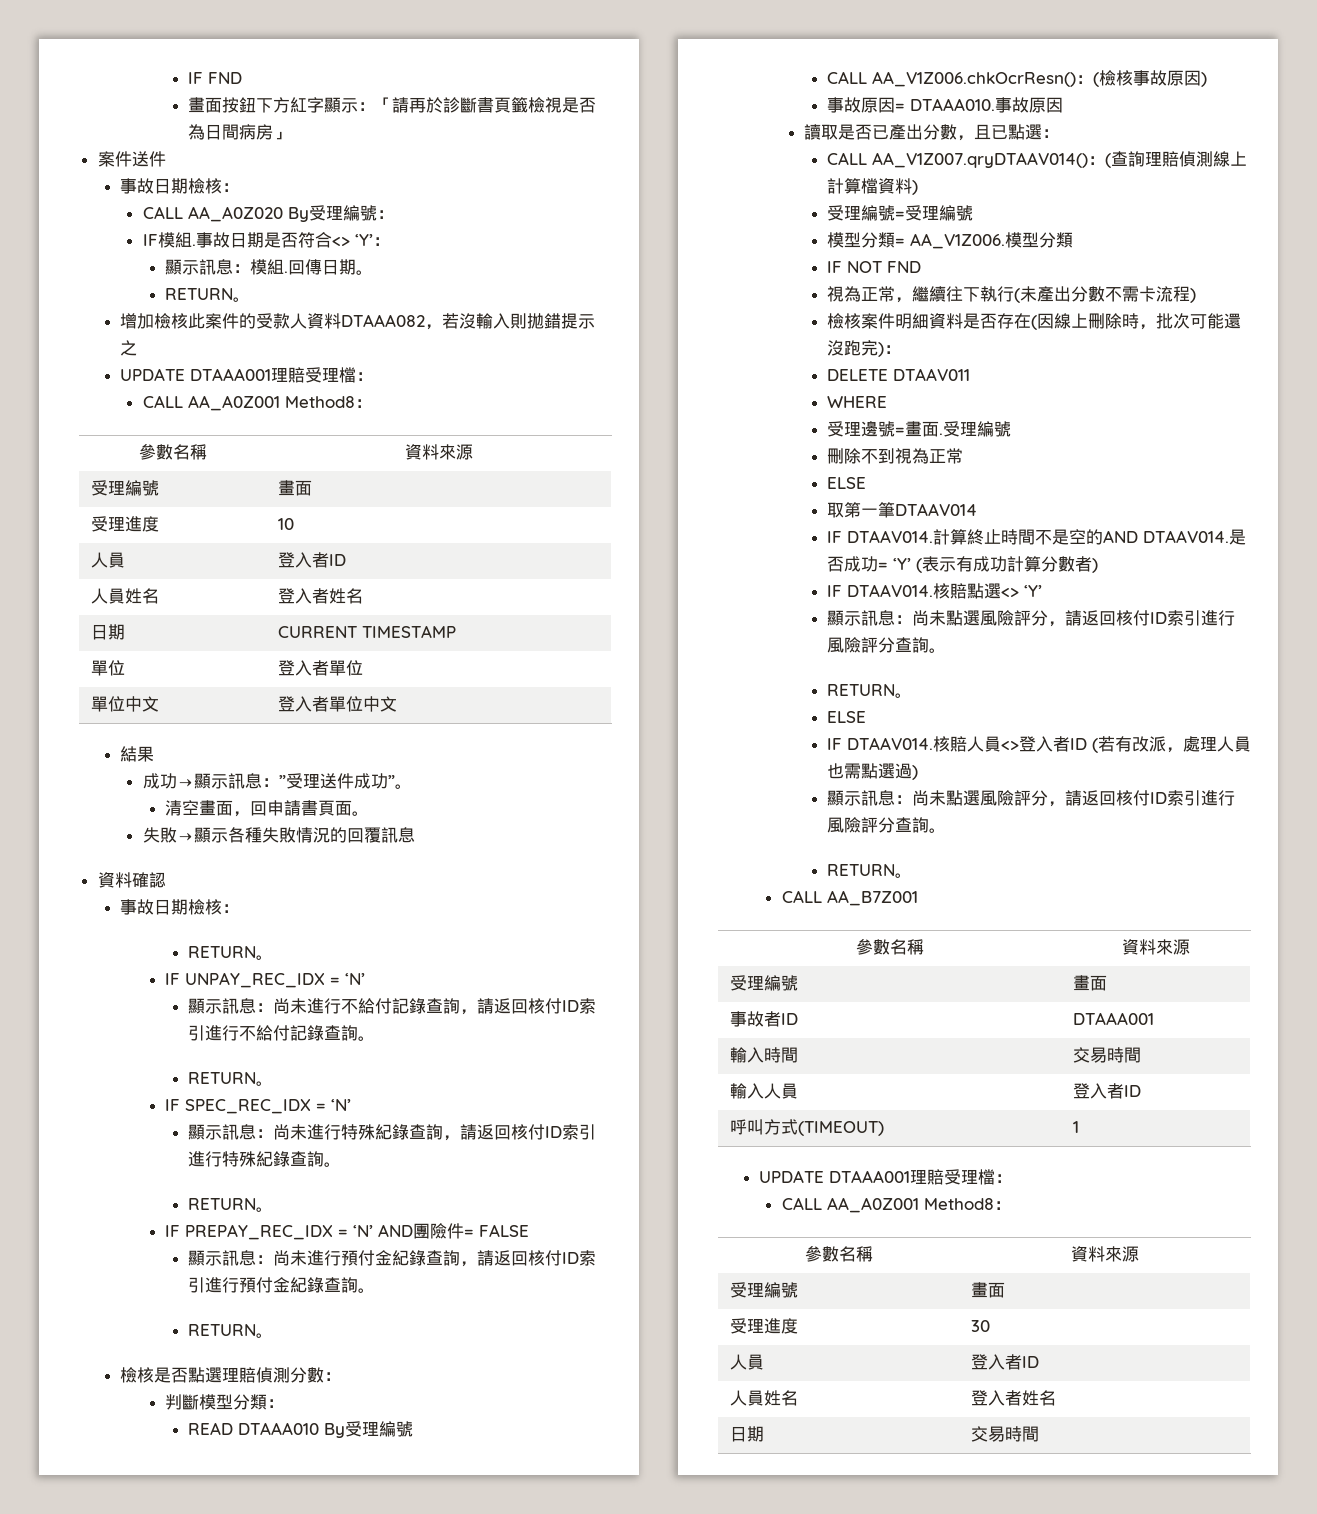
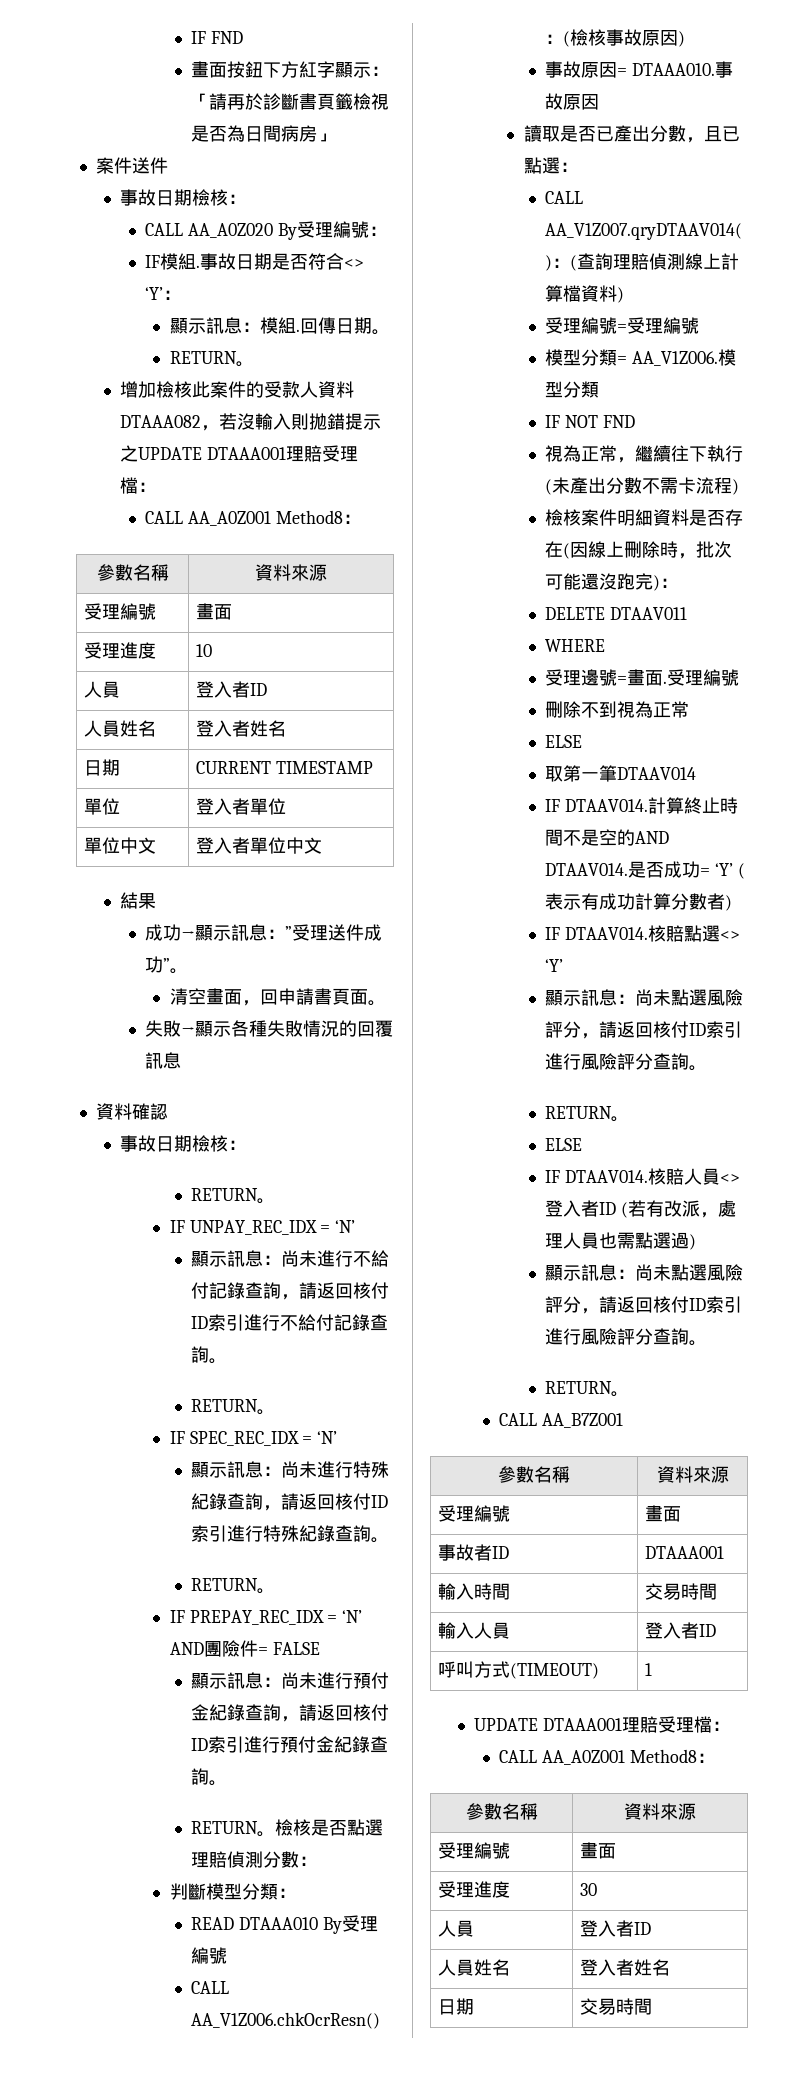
- 增加檢核此案件的受款人資料DTAAA082，若沒輸入則拋錯提示之
- UPDATE DTAAA001理賠受理檔：
+ 增加檢核此案件的受款人資料DTAAA082，若沒輸入則拋錯提示之UPDATE DTAAA001理賠受理檔：
  顯示訊息：尚未進行預付金紀錄查詢，請返回核付ID索引進行預付金紀錄查詢。
- RETURN。
- 檢核是否點選理賠偵測分數：
+ RETURN。檢核是否點選理賠偵測分數：

